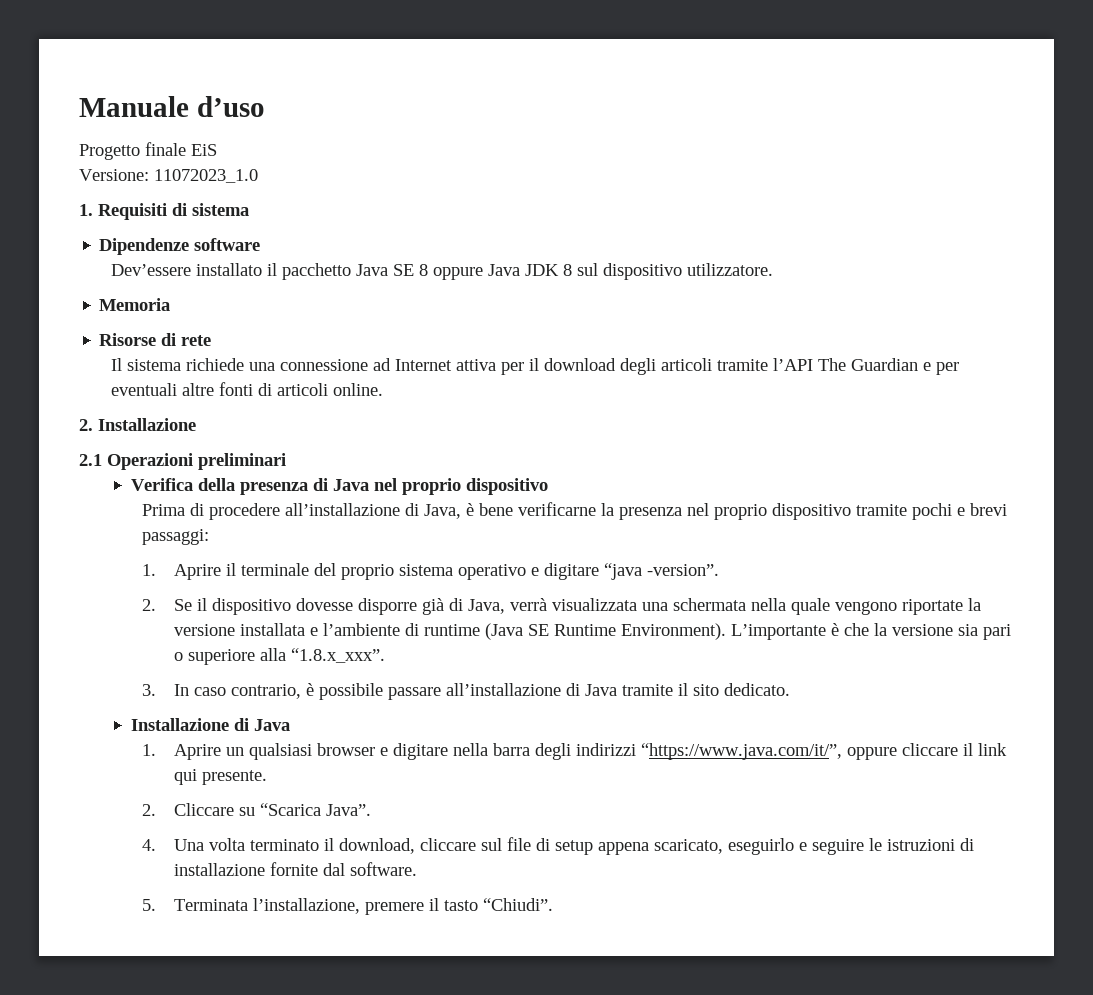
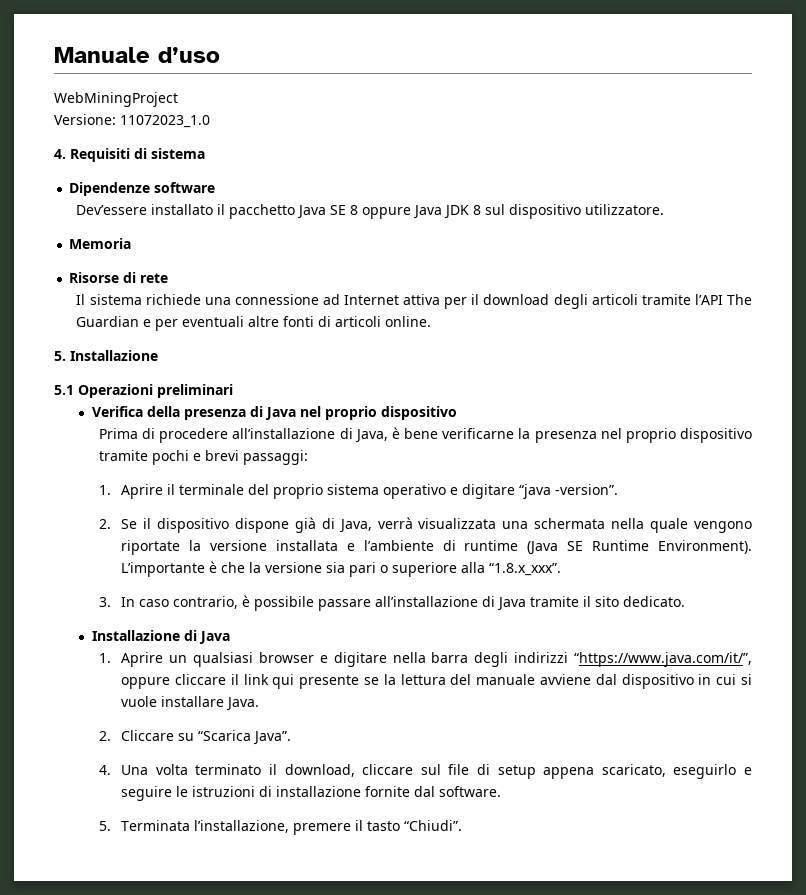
- Progetto finale EiS
+ WebMiningProject
- 1. Requisiti di sistema
+ 4. Requisiti di sistema
- 2. Installazione
+ 5. Installazione
- 2.1 Operazioni preliminari
+ 5.1 Operazioni preliminari
- 2. Se il dispositivo dovesse disporre già di Java, verrà visualizzata una schermata nella quale vengono riportate la versione installata e l’ambiente di runtime (Java SE Runtime Environment).
+ 2. Se il dispositivo dispone già di Java, verrà visualizzata una schermata nella quale vengono riportate la versione installata e l’ambiente di runtime (Java SE Runtime Environment).
- 1. Aprire un qualsiasi browser e digitare nella barra degli indirizzi “https://www.java.com/it/”, oppure cliccare il link qui presente.
+ 1. Aprire un qualsiasi browser e digitare nella barra degli indirizzi “https://www.java.com/it/”, oppure cliccare il link qui presente se la lettura del manuale avviene dal dispositivo in cui si vuole installare Java.

